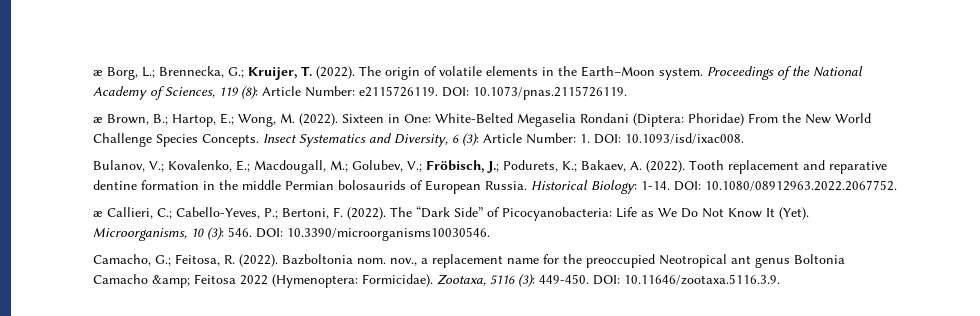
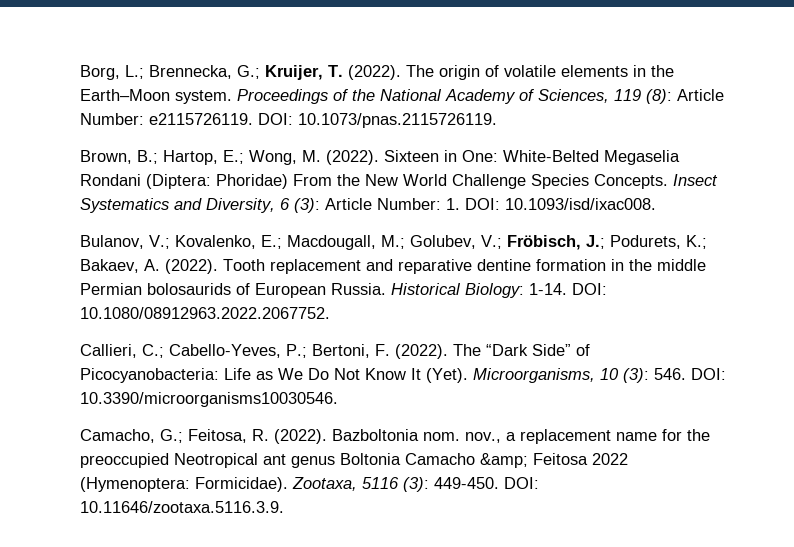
- æ Borg, L.; Brennecka, G.; Kruijer, T. (2022).
+ Borg, L.; Brennecka, G.; Kruijer, T. (2022).
- æ Brown, B.; Hartop, E.; Wong, M. (2022).
+ Brown, B.; Hartop, E.; Wong, M. (2022).
- æ Callieri, C.; Cabello-Yeves, P.; Bertoni, F. (2022).
+ Callieri, C.; Cabello-Yeves, P.; Bertoni, F. (2022).

